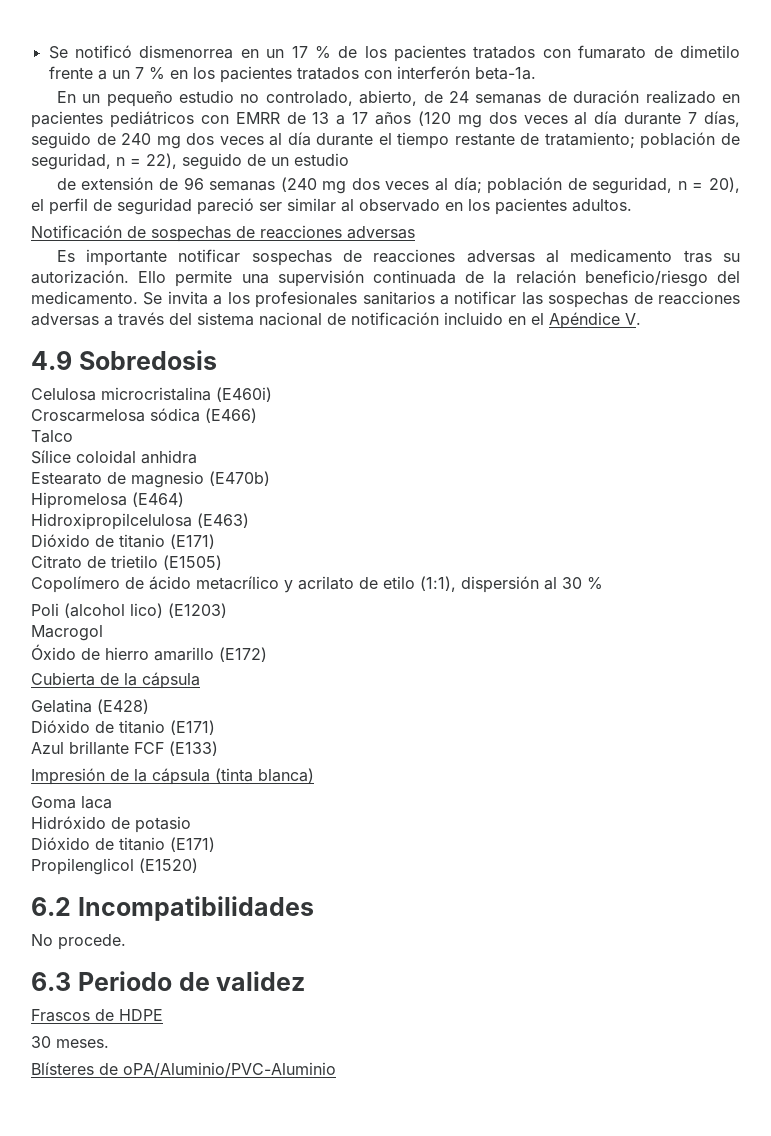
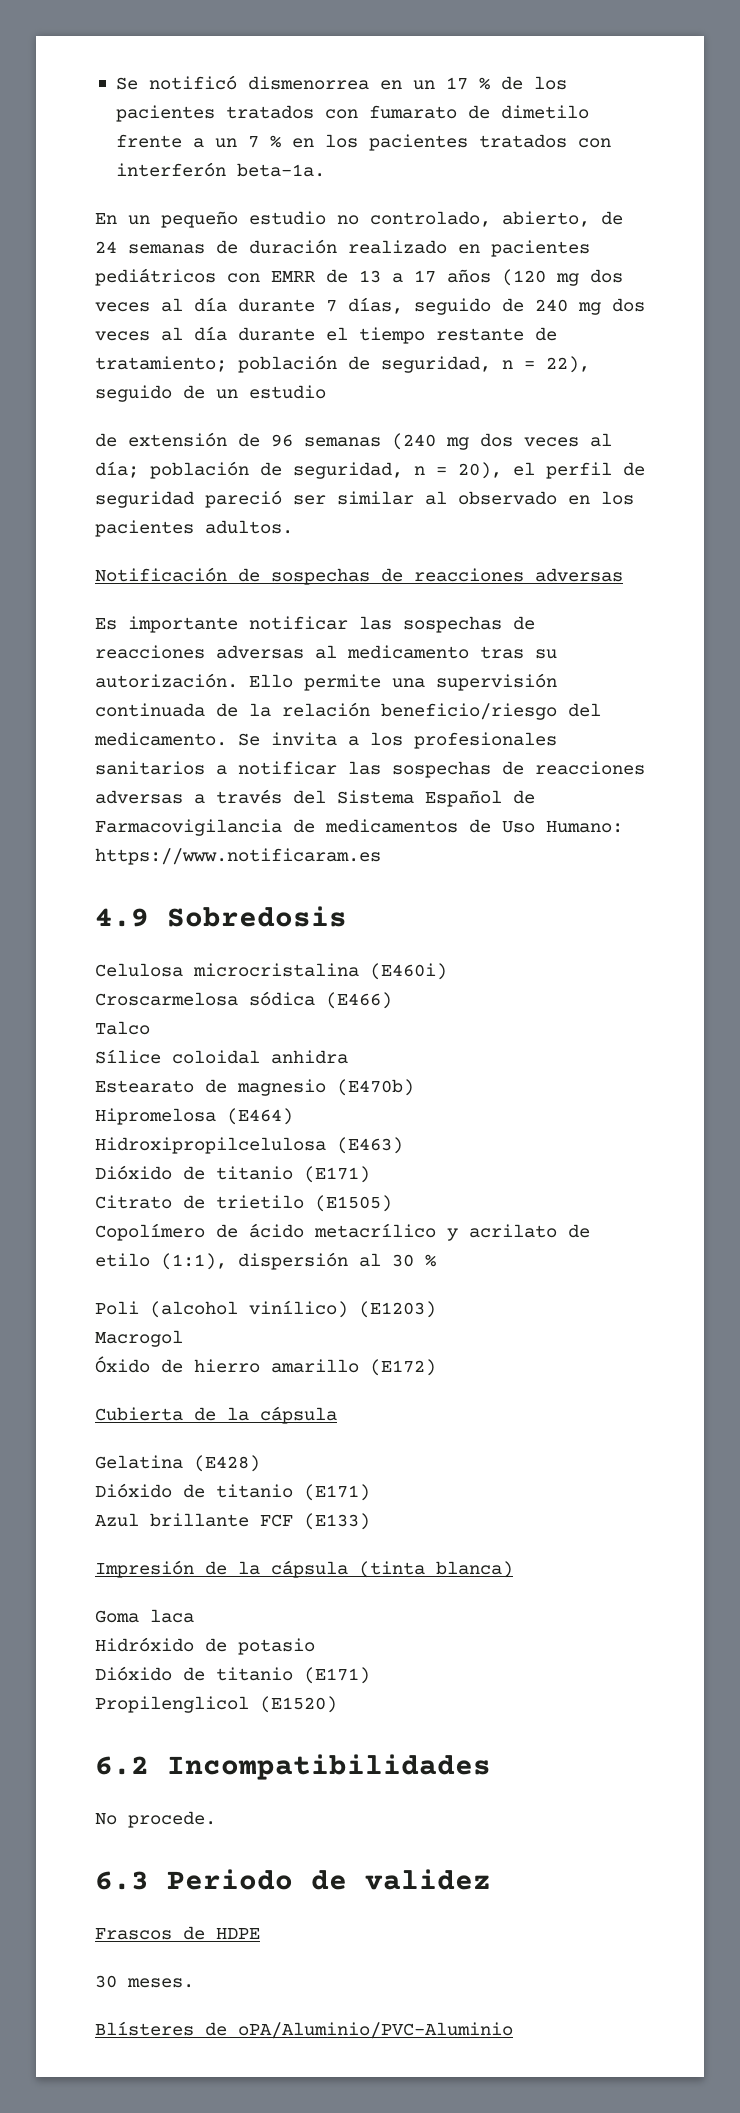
- Es importante notificar sospechas de reacciones adversas al medicamento tras su autorización.
+ Es importante notificar las sospechas de reacciones adversas al medicamento tras su autorización.
- Se invita a los profesionales sanitarios a notificar las sospechas de reacciones adversas a través del sistema nacional de notificación incluido en el Apéndice V.
+ Se invita a los profesionales sanitarios a notificar las sospechas de reacciones adversas a través del Sistema Español de Farmacovigilancia de medicamentos de Uso Humano: https://www.notificaram.es
- Poli (alcohol lico) (E1203)
+ Poli (alcohol vinílico) (E1203)

